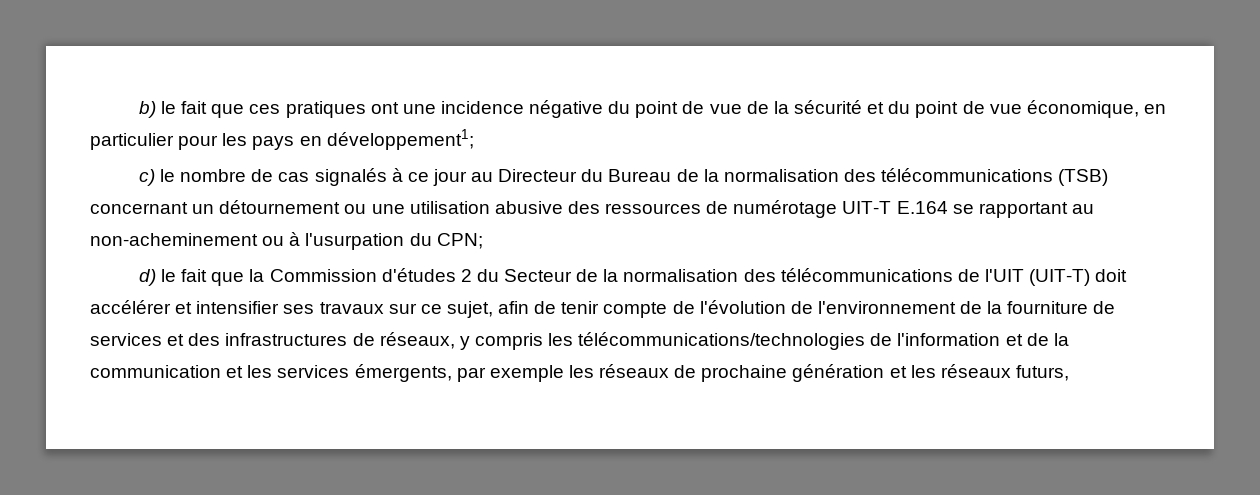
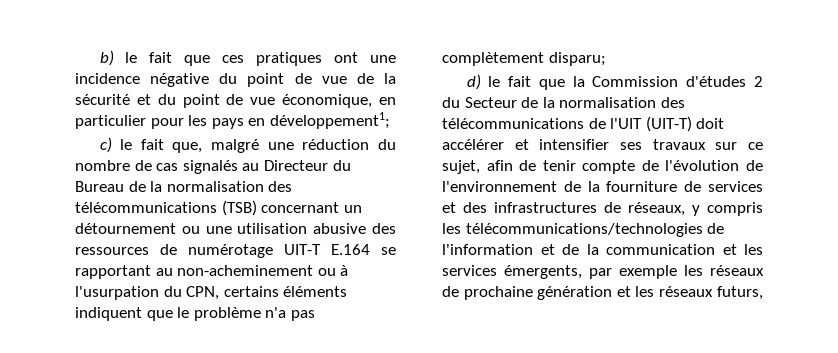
- c) le nombre de cas signalés à ce jour au Directeur du Bureau de la normalisation des télécommunications (TSB) concernant un détournement ou une utilisation abusive des ressources de numérotage UIT-T E.164 se rapportant au non-acheminement ou à l'usurpation du CPN;
+ c) le fait que, malgré une réduction du nombre de cas signalés au Directeur du Bureau de la normalisation des télécommunications (TSB) concernant un détournement ou une utilisation abusive des ressources de numérotage UIT-T E.164 se rapportant au non-acheminement ou à l'usurpation du CPN, certains éléments indiquent que le problème n'a pas complètement disparu;

